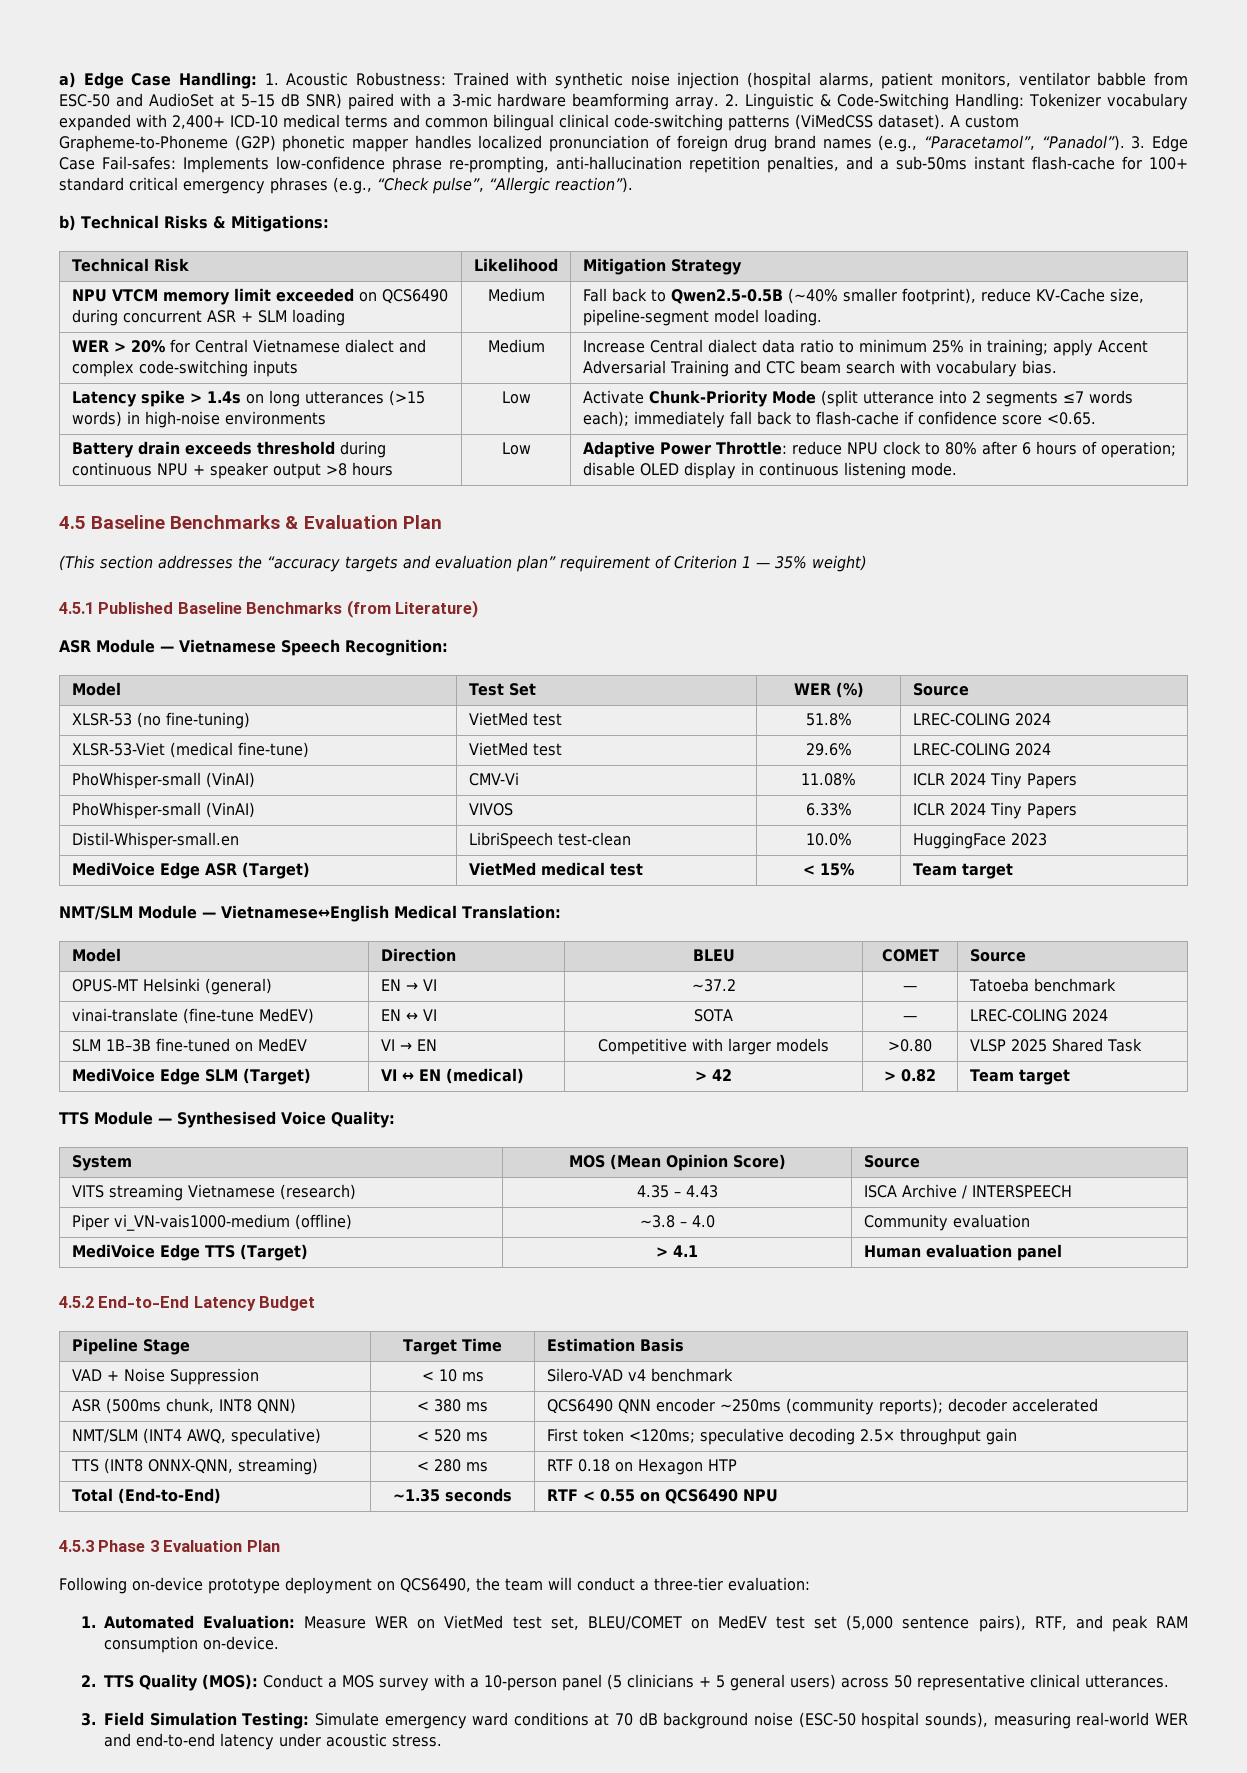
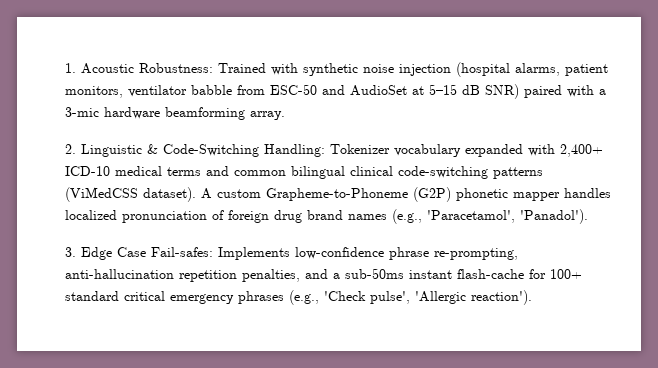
- a) Edge Case Handling: 1. Acoustic Robustness: Trained with synthetic noise injection (hospital alarms, patient monitors, ventilator babble from ESC-50 and AudioSet at 5–15 dB SNR) paired with a 3-mic hardware beamforming array. 2. Linguistic & Code-Switching Handling: Tokenizer vocabulary expanded with 2,400+ ICD-10 medical terms and common bilingual clinical code-switching patterns (ViMedCSS dataset).
+ 1. Acoustic Robustness: Trained with synthetic noise injection (hospital alarms, patient monitors, ventilator babble from ESC-50 and AudioSet at 5–15 dB SNR) paired with a 3-mic hardware beamforming array.
+ 2. Linguistic & Code-Switching Handling: Tokenizer vocabulary expanded with 2,400+ ICD-10 medical terms and common bilingual clinical code-switching patterns (ViMedCSS dataset).
- A custom Grapheme-to-Phoneme (G2P) phonetic mapper handles localized pronunciation of foreign drug brand names (e.g., “Paracetamol”, “Panadol”). 3. Edge Case Fail-safes: Implements low-confidence phrase re-prompting, anti-hallucination repetition penalties, and a sub-50ms instant flash-cache for 100+ standard critical emergency phrases (e.g., “Check pulse”, “Allergic reaction”).
- b) Technical Risks & Mitigations:
- Technical Risk | Likelihood | Mitigation Strategy
- NPU VTCM memory limit exceeded on QCS6490 during concurrent ASR + SLM loading | Medium | Fall back to Qwen2.5-0.5B (~40% smaller footprint), reduce KV-Cache size, pipeline-segment model loading.
- WER > 20% for Central Vietnamese dialect and complex code-switching inputs | Medium | Increase Central dialect data ratio to minimum 25% in training; apply Accent Adversarial Training and CTC beam search with vocabulary bias.
- Latency spike > 1.4s on long utterances (>15 words) in high-noise environments | Low | Activate Chunk-Priority Mode (split utterance into 2 segments ≤7 words each); immediately fall back to flash-cache if confidence score <0.65.
- Battery drain exceeds threshold during continuous NPU + speaker output >8 hours | Low | Adaptive Power Throttle: reduce NPU clock to 80% after 6 hours of operation; disable OLED display in continuous listening mode.
- 4.5 Baseline Benchmarks & Evaluation Plan
- (This section addresses the “accuracy targets and evaluation plan” requirement of Criterion 1 — 35% weight)
- 4.5.1 Published Baseline Benchmarks (from Literature)
- ASR Module — Vietnamese Speech Recognition:
- Model | Test Set | WER (%) | Source
- XLSR-53 (no fine-tuning) | VietMed test | 51.8% | LREC-COLING 2024
- XLSR-53-Viet (medical fine-tune) | VietMed test | 29.6% | LREC-COLING 2024
- PhoWhisper-small (VinAI) | CMV-Vi | 11.08% | ICLR 2024 Tiny Papers
- PhoWhisper-small (VinAI) | VIVOS | 6.33% | ICLR 2024 Tiny Papers
- Distil-Whisper-small.en | LibriSpeech test-clean | 10.0% | HuggingFace 2023
- MediVoice Edge ASR (Target) | VietMed medical test | < 15% | Team target
- NMT/SLM Module — Vietnamese↔English Medical Translation:
- Model | Direction | BLEU | COMET | Source
- OPUS-MT Helsinki (general) | EN → VI | ~37.2 | — | Tatoeba benchmark
- vinai-translate (fine-tune MedEV) | EN ↔ VI | SOTA | — | LREC-COLING 2024
- SLM 1B–3B fine-tuned on MedEV | VI → EN | Competitive with larger models | >0.80 | VLSP 2025 Shared Task
- MediVoice Edge SLM (Target) | VI ↔ EN (medical) | > 42 | > 0.82 | Team target
- TTS Module — Synthesised Voice Quality:
- System | MOS (Mean Opinion Score) | Source
- VITS streaming Vietnamese (research) | 4.35 – 4.43 | ISCA Archive / INTERSPEECH
- Piper vi_VN-vais1000-medium (offline) | ~3.8 – 4.0 | Community evaluation
- MediVoice Edge TTS (Target) | > 4.1 | Human evaluation panel
- 4.5.2 End-to-End Latency Budget
- Pipeline Stage | Target Time | Estimation Basis
- VAD + Noise Suppression | < 10 ms | Silero-VAD v4 benchmark
- ASR (500ms chunk, INT8 QNN) | < 380 ms | QCS6490 QNN encoder ~250ms (community reports); decoder accelerated
- NMT/SLM (INT4 AWQ, speculative) | < 520 ms | First token <120ms; speculative decoding 2.5× throughput gain
- TTS (INT8 ONNX-QNN, streaming) | < 280 ms | RTF 0.18 on Hexagon HTP
- Total (End-to-End) | ~1.35 seconds | RTF < 0.55 on QCS6490 NPU
- 4.5.3 Phase 3 Evaluation Plan
- Following on-device prototype deployment on QCS6490, the team will conduct a three-tier evaluation:
- 1. Automated Evaluation: Measure WER on VietMed test set, BLEU/COMET on MedEV test set (5,000 sentence pairs), RTF, and peak RAM consumption on-device.
- 2. TTS Quality (MOS): Conduct a MOS survey with a 10-person panel (5 clinicians + 5 general users) across 50 representative clinical utterances.
- 3. Field Simulation Testing: Simulate emergency ward conditions at 70 dB background noise (ESC-50 hospital sounds), measuring real-world WER and end-to-end latency under acoustic stress.
+ A custom Grapheme-to-Phoneme (G2P) phonetic mapper handles localized pronunciation of foreign drug brand names (e.g., 'Paracetamol', 'Panadol').
+ 3. Edge Case Fail-safes: Implements low-confidence phrase re-prompting, anti-hallucination repetition penalties, and a sub-50ms instant flash-cache for 100+ standard critical emergency phrases (e.g., 'Check pulse', 'Allergic reaction').

